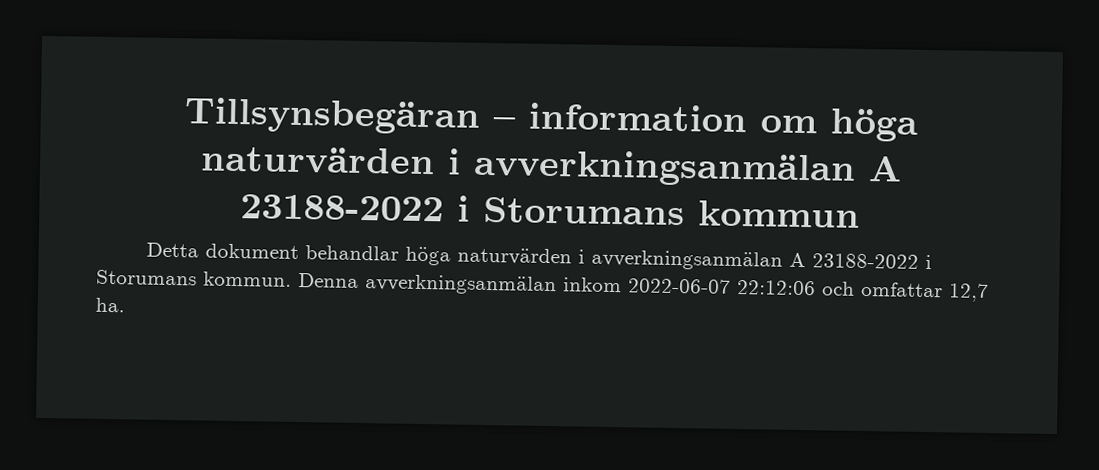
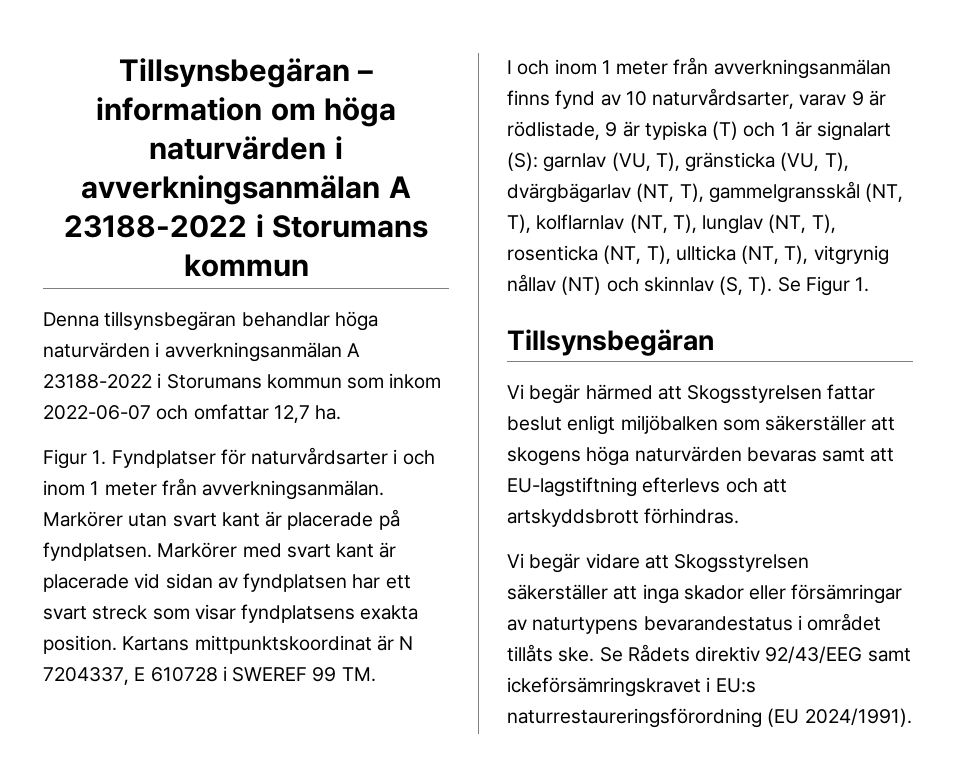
- Detta dokument behandlar höga naturvärden i avverkningsanmälan A 23188-2022 i Storumans kommun. Denna avverkningsanmälan inkom 2022-06-07 22:12:06 och omfattar 12,7 ha.
+ Denna tillsynsbegäran behandlar höga naturvärden i avverkningsanmälan A 23188-2022 i Storumans kommun som inkom 2022-06-07 och omfattar 12,7 ha.
+ Figur 1. Fyndplatser för naturvårdsarter i och inom 1 meter från avverkningsanmälan. Markörer utan svart kant är placerade på fyndplatsen. Markörer med svart kant är placerade vid sidan av fyndplatsen har ett svart streck som visar fyndplatsens exakta position. Kartans mittpunktskoordinat är N 7204337, E 610728 i SWEREF 99 TM.
+ I och inom 1 meter från avverkningsanmälan finns fynd av 10 naturvårdsarter, varav 9 är rödlistade, 9 är typiska (T) och 1 är signalart (S): garnlav (VU, T), gränsticka (VU, T), dvärgbägarlav (NT, T), gammelgransskål (NT, T), kolflarnlav (NT, T), lunglav (NT, T), rosenticka (NT, T), ullticka (NT, T), vitgrynig nållav (NT) och skinnlav (S, T). Se Figur 1.
+ Tillsynsbegäran
+ Vi begär härmed att Skogsstyrelsen fattar beslut enligt miljöbalken som säkerställer att skogens höga naturvärden bevaras samt att EU-lagstiftning efterlevs och att artskyddsbrott förhindras.
+ Vi begär vidare att Skogsstyrelsen säkerställer att inga skador eller försämringar av naturtypens bevarandestatus i området tillåts ske. Se Rådets direktiv 92/43/EEG samt ickeförsämringskravet i EU:s naturrestaureringsförordning (EU 2024/1991).

